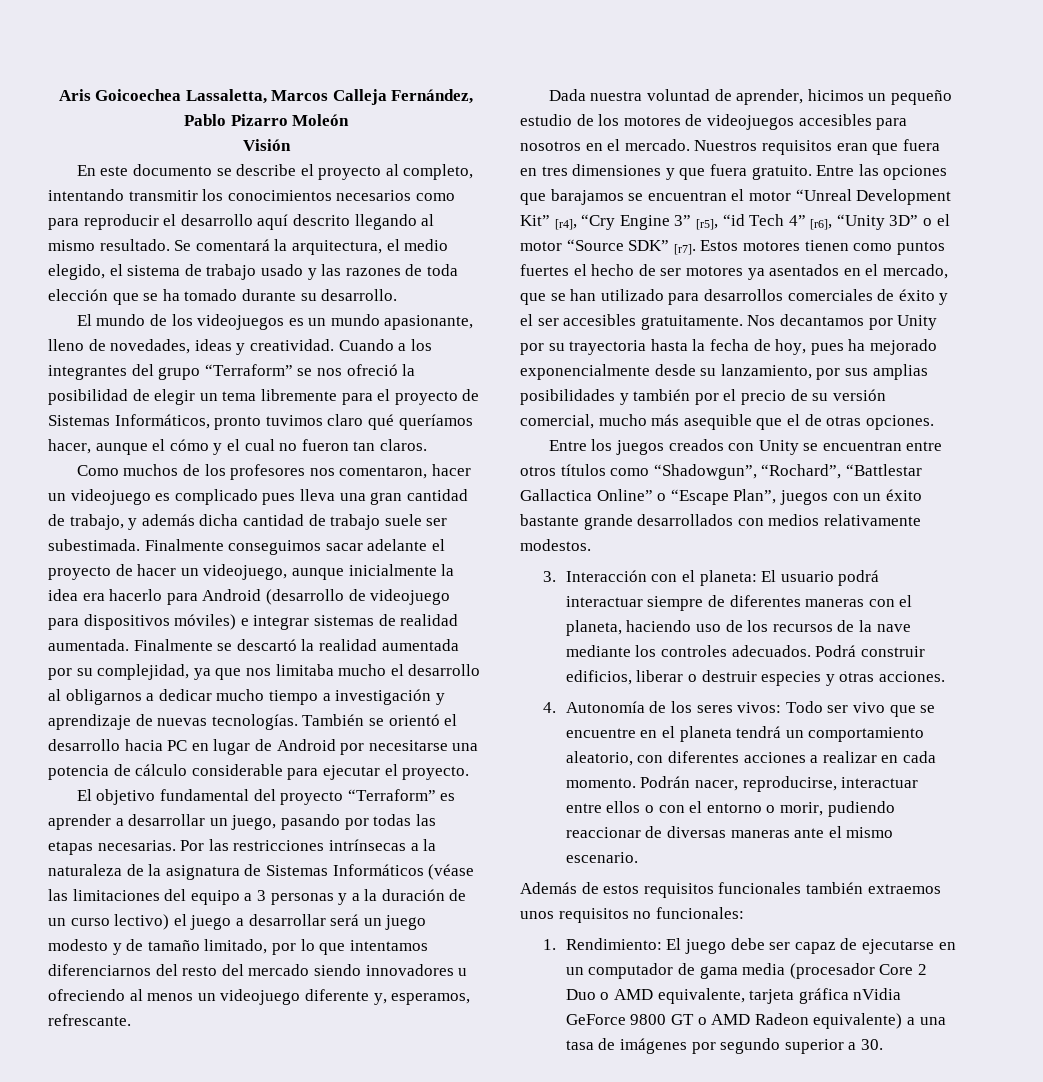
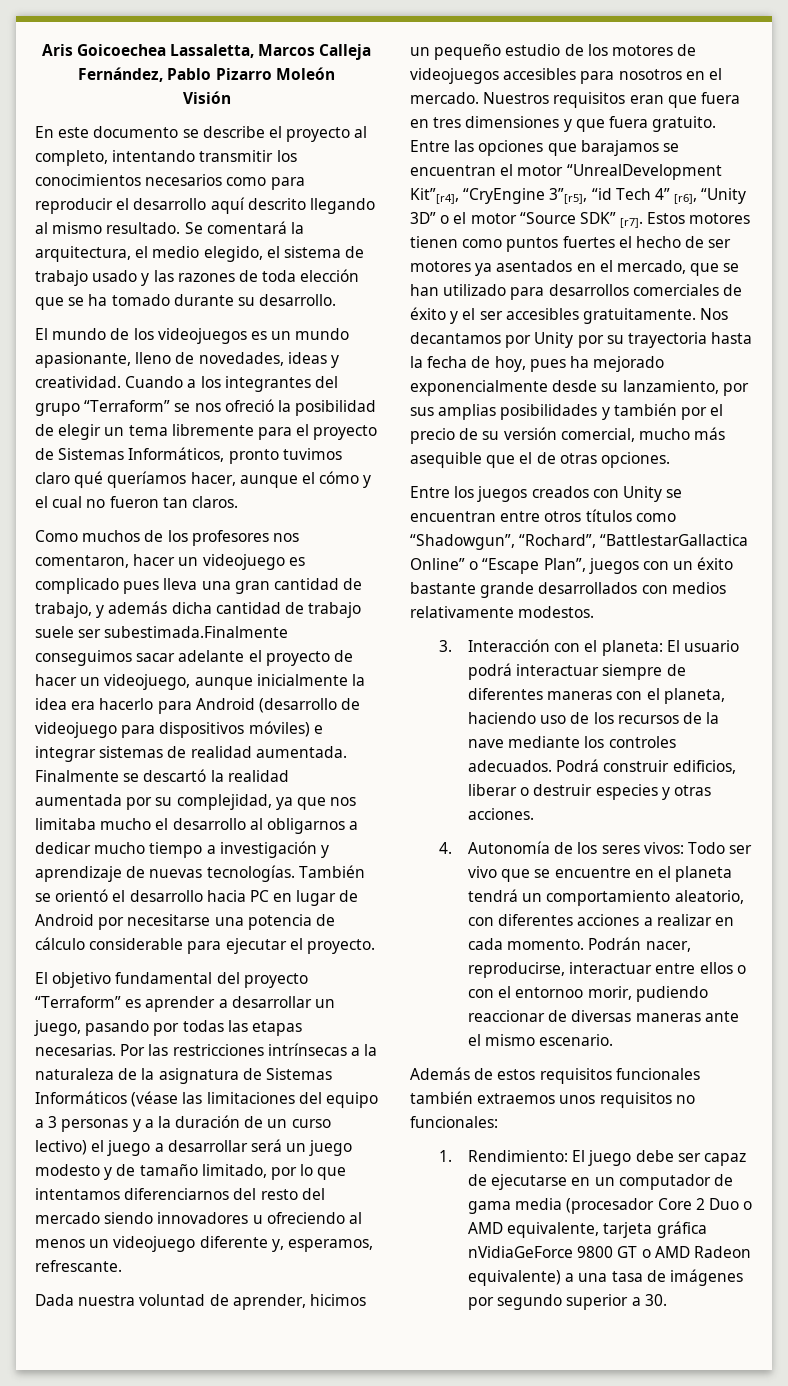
- Como muchos de los profesores nos comentaron, hacer un videojuego es complicado pues lleva una gran cantidad de trabajo, y además dicha cantidad de trabajo suele ser subestimada. Finalmente conseguimos sacar adelante el proyecto de hacer un videojuego, aunque inicialmente la idea era hacerlo para Android (desarrollo de videojuego para dispositivos móviles) e integrar sistemas de realidad aumentada.
+ Como muchos de los profesores nos comentaron, hacer un videojuego es complicado pues lleva una gran cantidad de trabajo, y además dicha cantidad de trabajo suele ser subestimada.Finalmente conseguimos sacar adelante el proyecto de hacer un videojuego, aunque inicialmente la idea era hacerlo para Android (desarrollo de videojuego para dispositivos móviles) e integrar sistemas de realidad aumentada.
- Entre las opciones que barajamos se encuentran el motor “Unreal Development Kit” [r4], “Cry Engine 3” [r5], “id Tech 4” [r6], “Unity 3D” o el motor “Source SDK” [r7].
+ Entre las opciones que barajamos se encuentran el motor “UnrealDevelopment Kit”[r4], “CryEngine 3”[r5], “id Tech 4” [r6], “Unity 3D” o el motor “Source SDK” [r7].
- Entre los juegos creados con Unity se encuentran entre otros títulos como “Shadowgun”, “Rochard”, “Battlestar Gallactica Online” o “Escape Plan”, juegos con un éxito bastante grande desarrollados con medios relativamente modestos.
+ Entre los juegos creados con Unity se encuentran entre otros títulos como “Shadowgun”, “Rochard”, “BattlestarGallactica Online” o “Escape Plan”, juegos con un éxito bastante grande desarrollados con medios relativamente modestos.
- Podrán nacer, reproducirse, interactuar entre ellos o con el entorno o morir, pudiendo reaccionar de diversas maneras ante el mismo escenario.
+ Podrán nacer, reproducirse, interactuar entre ellos o con el entornoo morir, pudiendo reaccionar de diversas maneras ante el mismo escenario.
- 1. Rendimiento: El juego debe ser capaz de ejecutarse en un computador de gama media (procesador Core 2 Duo o AMD equivalente, tarjeta gráfica nVidia GeForce 9800 GT o AMD Radeon equivalente) a una tasa de imágenes por segundo superior a 30.
+ 1. Rendimiento: El juego debe ser capaz de ejecutarse en un computador de gama media (procesador Core 2 Duo o AMD equivalente, tarjeta gráfica nVidiaGeForce 9800 GT o AMD Radeon equivalente) a una tasa de imágenes por segundo superior a 30.

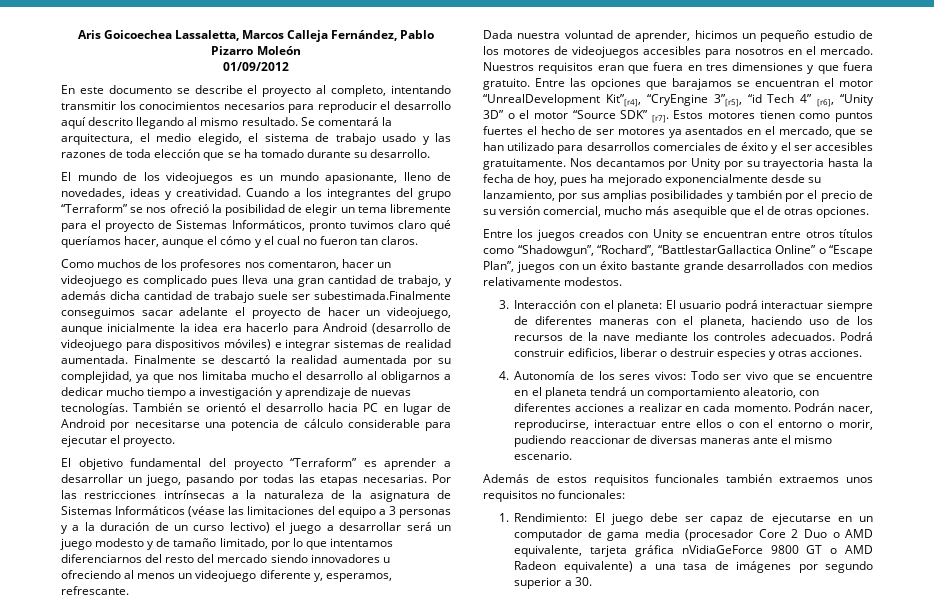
- Visión
+ 01/09/2012
- En este documento se describe el proyecto al completo, intentando transmitir los conocimientos necesarios como para reproducir el desarrollo aquí descrito llegando al mismo resultado.
+ En este documento se describe el proyecto al completo, intentando transmitir los conocimientos necesarios para reproducir el desarrollo aquí descrito llegando al mismo resultado.
- Podrán nacer, reproducirse, interactuar entre ellos o con el entornoo morir, pudiendo reaccionar de diversas maneras ante el mismo escenario.
+ Podrán nacer, reproducirse, interactuar entre ellos o con el entorno o morir, pudiendo reaccionar de diversas maneras ante el mismo escenario.

